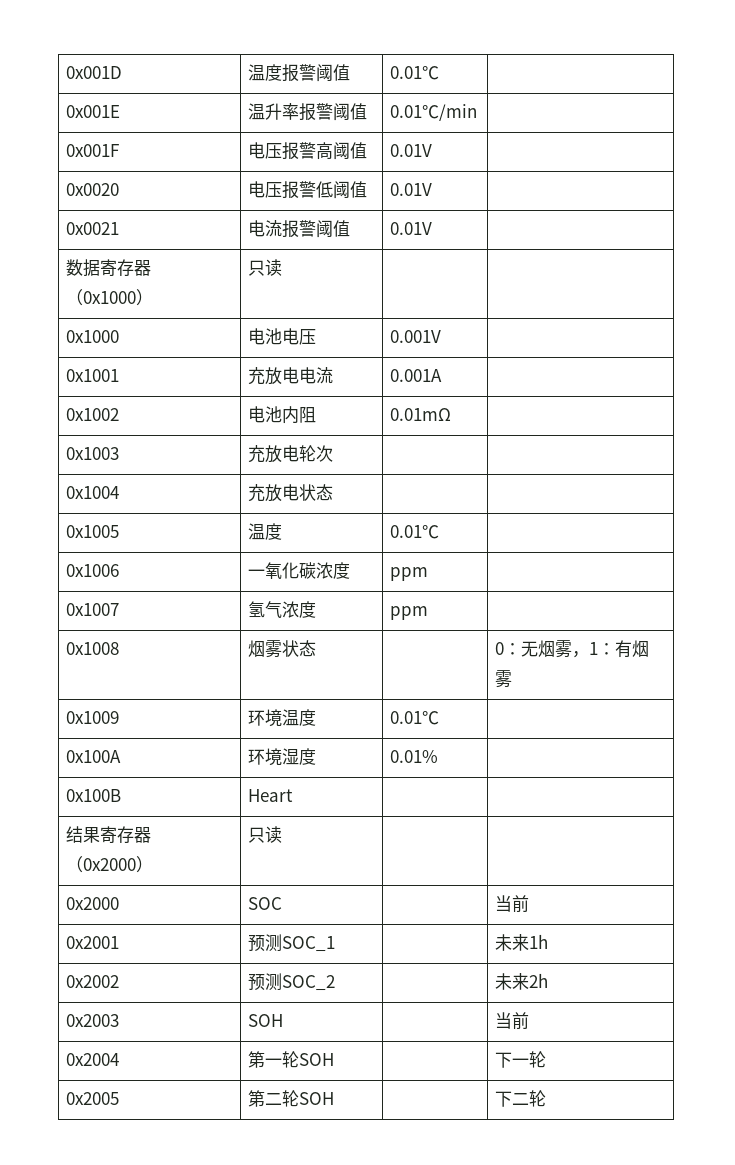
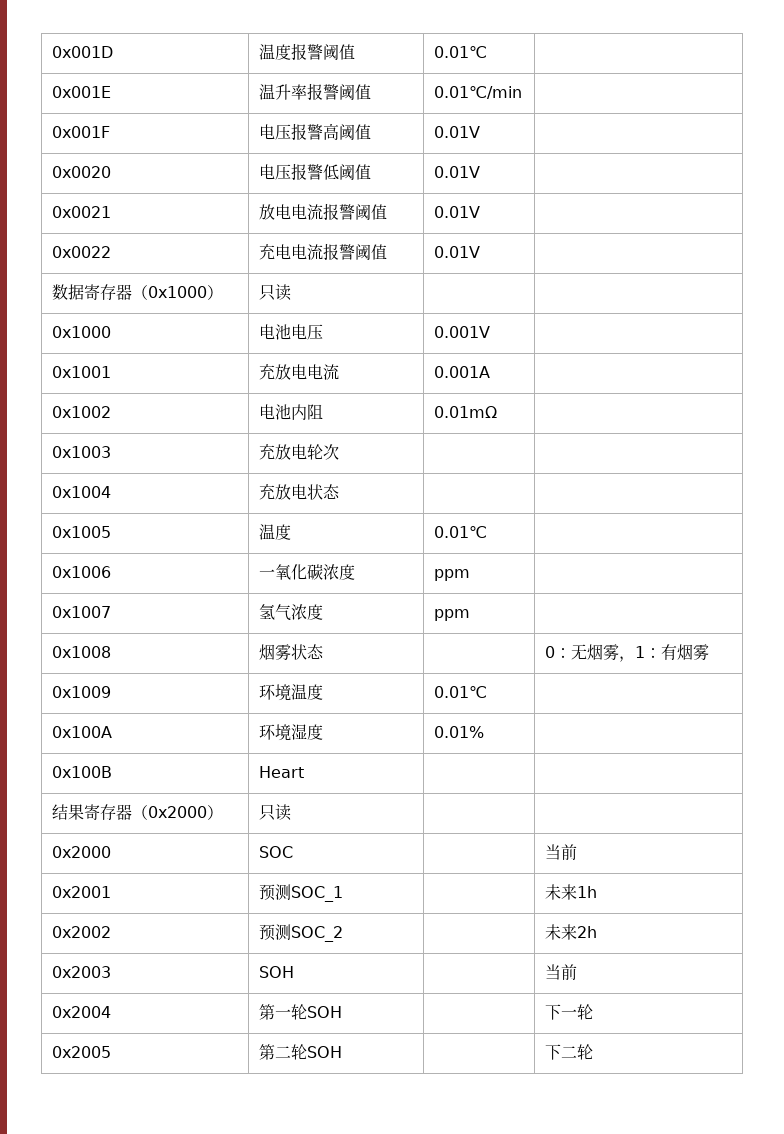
- 0x0021 | 电流报警阈值 | 0.01V |
+ 0x0021 | 放电电流报警阈值 | 0.01V |
+ 0x0022 | 充电电流报警阈值 | 0.01V |

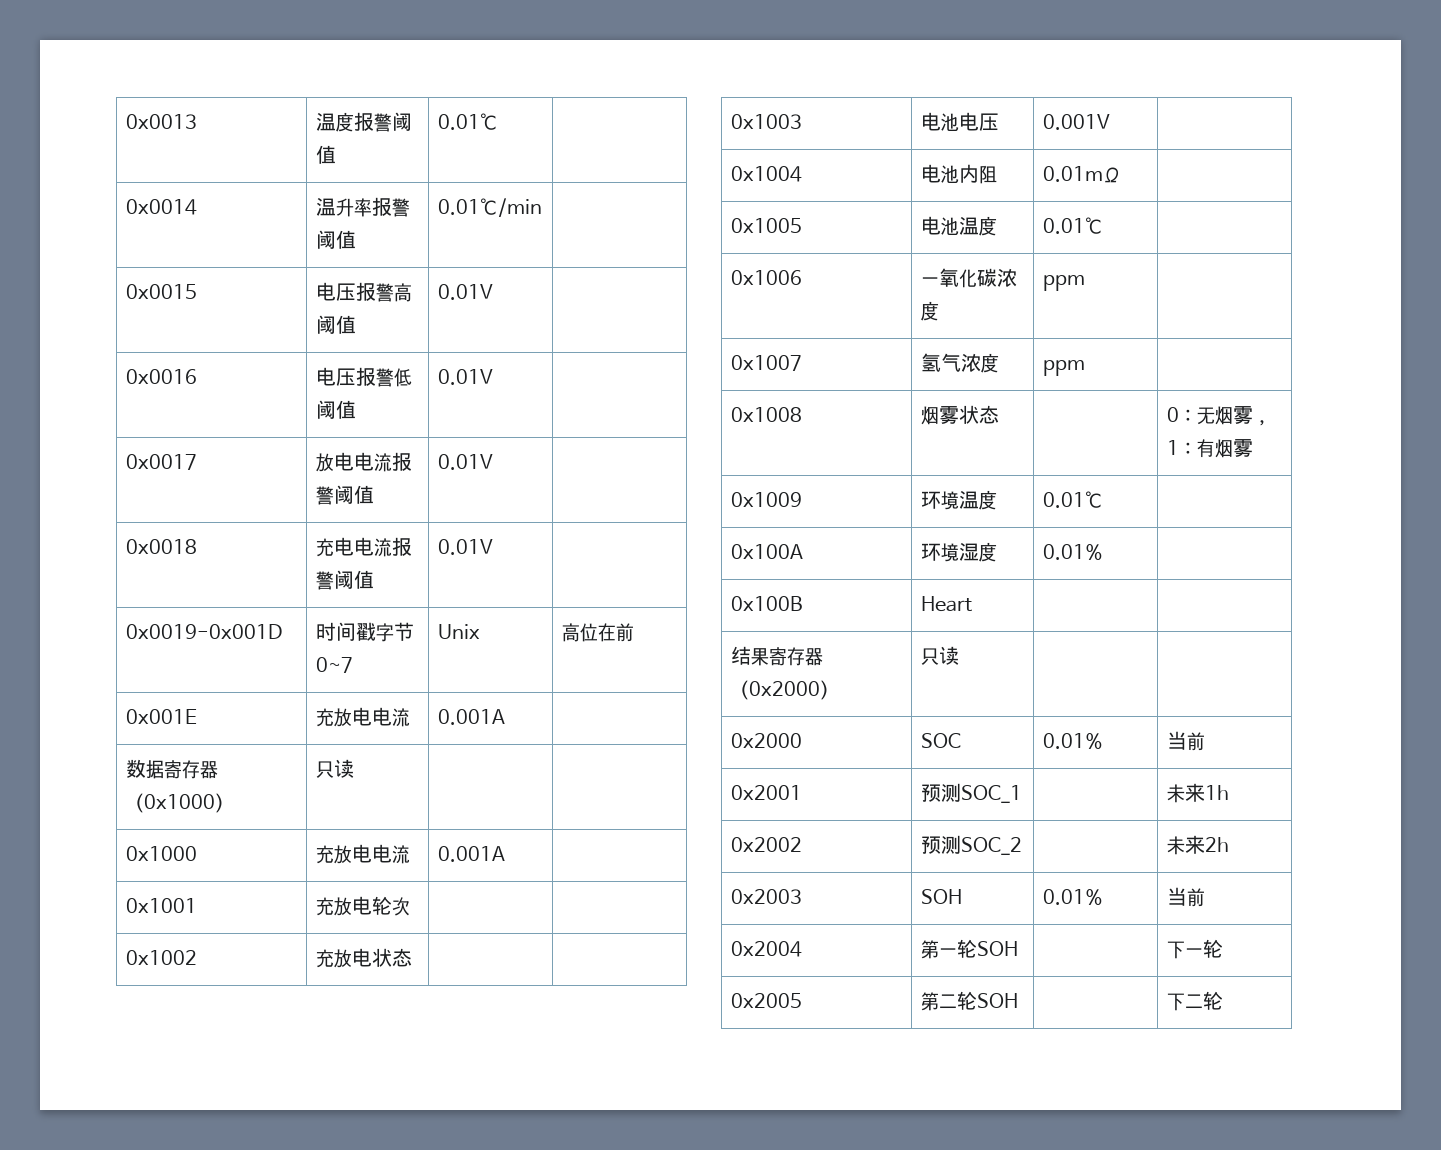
- 0x001D | 温度报警阈值 | 0.01℃ |
+ 0x0013 | 温度报警阈值 | 0.01℃ |
- 0x001E | 温升率报警阈值 | 0.01℃/min |
+ 0x0014 | 温升率报警阈值 | 0.01℃/min |
- 0x001F | 电压报警高阈值 | 0.01V |
+ 0x0015 | 电压报警高阈值 | 0.01V |
- 0x0020 | 电压报警低阈值 | 0.01V |
+ 0x0016 | 电压报警低阈值 | 0.01V |
- 0x0021 | 放电电流报警阈值 | 0.01V |
+ 0x0017 | 放电电流报警阈值 | 0.01V |
- 0x0022 | 充电电流报警阈值 | 0.01V |
+ 0x0018 | 充电电流报警阈值 | 0.01V |
+ 0x0019-0x001D | 时间戳字节0~7 | Unix | 高位在前
+ 0x001E | 充放电电流 | 0.001A |
- 0x1000 | 电池电压 | 0.001V |
- 0x1001 | 充放电电流 | 0.001A |
- 0x1002 | 电池内阻 | 0.01mΩ |
- 0x1003 | 充放电轮次 | |
- 0x1004 | 充放电状态 | |
+ 0x1000 | 充放电电流 | 0.001A |
+ 0x1001 | 充放电轮次 | |
+ 0x1002 | 充放电状态 | |
+ 0x1003 | 电池电压 | 0.001V |
+ 0x1004 | 电池内阻 | 0.01mΩ |
- 0x1005 | 温度 | 0.01℃ |
+ 0x1005 | 电池温度 | 0.01℃ |
- 0x2000 | SOC | | 当前
+ 0x2000 | SOC | 0.01% | 当前
- 0x2003 | SOH | | 当前
+ 0x2003 | SOH | 0.01% | 当前

